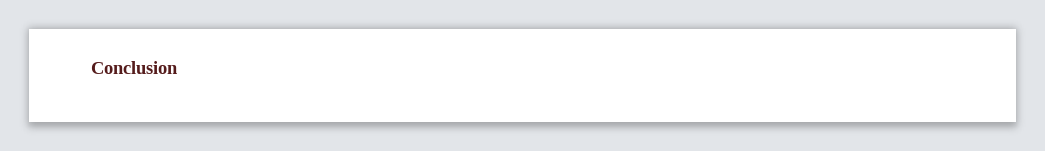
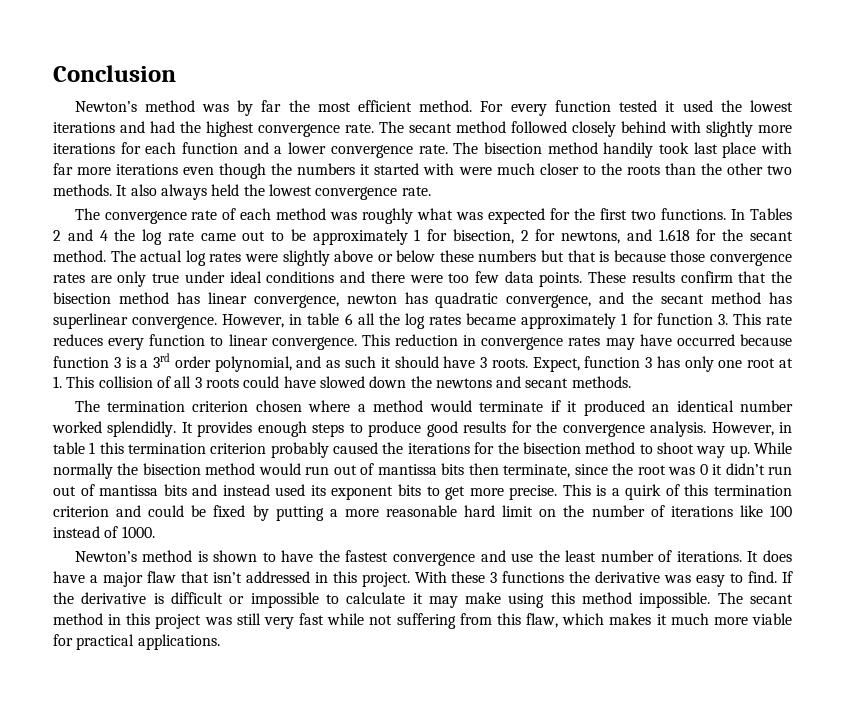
+ Newton’s method was by far the most efficient method. For every function tested it used the lowest iterations and had the highest convergence rate. The secant method followed closely behind with slightly more iterations for each function and a lower convergence rate. The bisection method handily took last place with far more iterations even though the numbers it started with were much closer to the roots than the other two methods. It also always held the lowest convergence rate.
+ The convergence rate of each method was roughly what was expected for the first two functions. In Tables 2 and 4 the log rate came out to be approximately 1 for bisection, 2 for newtons, and 1.618 for the secant method. The actual log rates were slightly above or below these numbers but that is because those convergence rates are only true under ideal conditions and there were too few data points. These results confirm that the bisection method has linear convergence, newton has quadratic convergence, and the secant method has superlinear convergence. However, in table 6 all the log rates became approximately 1 for function 3. This rate reduces every function to linear convergence. This reduction in convergence rates may have occurred because function 3 is a 3rd order polynomial, and as such it should have 3 roots. Expect, function 3 has only one root at 1. This collision of all 3 roots could have slowed down the newtons and secant methods.
+ The termination criterion chosen where a method would terminate if it produced an identical number worked splendidly. It provides enough steps to produce good results for the convergence analysis. However, in table 1 this termination criterion probably caused the iterations for the bisection method to shoot way up. While normally the bisection method would run out of mantissa bits then terminate, since the root was 0 it didn’t run out of mantissa bits and instead used its exponent bits to get more precise. This is a quirk of this termination criterion and could be fixed by putting a more reasonable hard limit on the number of iterations like 100 instead of 1000.
+ Newton’s method is shown to have the fastest convergence and use the least number of iterations. It does have a major flaw that isn’t addressed in this project. With these 3 functions the derivative was easy to find. If the derivative is difficult or impossible to calculate it may make using this method impossible. The secant method in this project was still very fast while not suffering from this flaw, which makes it much more viable for practical applications.

